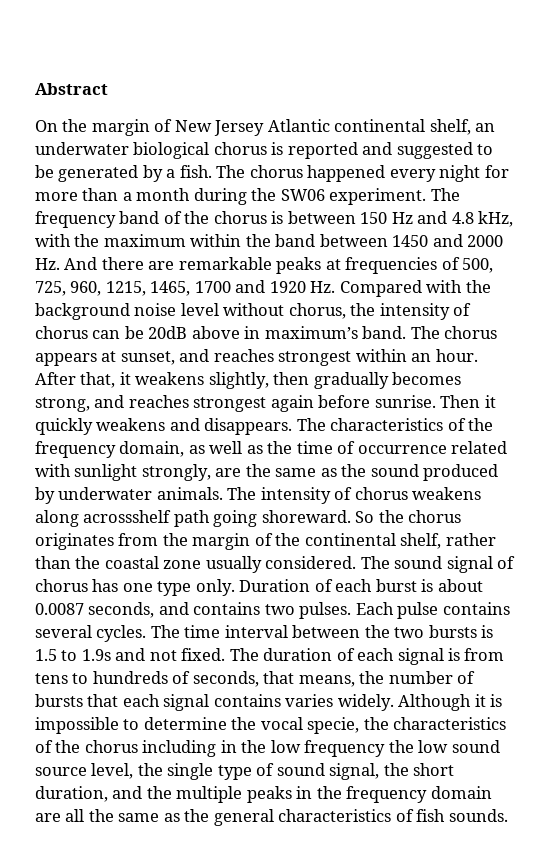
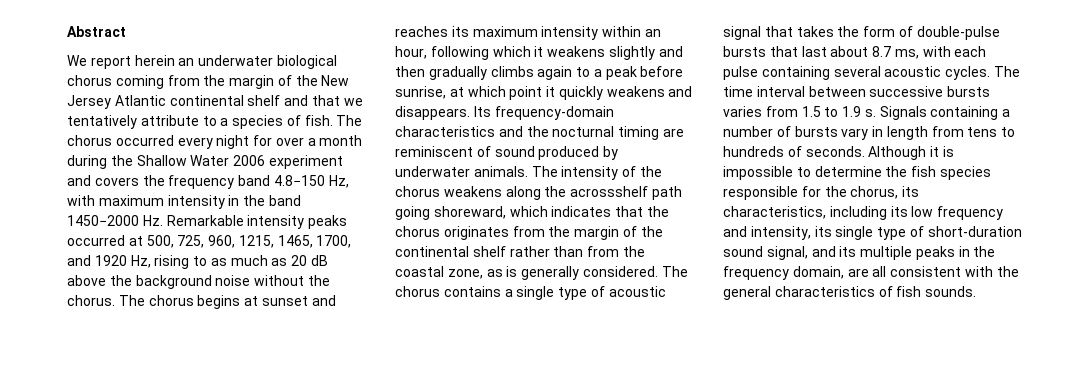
- On the margin of New Jersey Atlantic continental shelf, an underwater biological chorus is reported and suggested to be generated by a fish.
+ We report herein an underwater biological chorus coming from the margin of the New Jersey Atlantic continental shelf and that we tentatively attribute to a species of fish.
- The chorus happened every night for more than a month during the SW06 experiment. The frequency band of the chorus is between 150 Hz and 4.8 kHz, with the maximum within the band between 1450 and 2000 Hz. And there are remarkable peaks at frequencies of 500, 725, 960, 1215, 1465, 1700 and 1920 Hz. Compared with the background noise level without chorus, the intensity of chorus can be 20dB above in maximum’s band. The chorus appears at sunset, and reaches strongest within an hour. After that, it weakens slightly, then gradually becomes strong, and reaches strongest again before sunrise. Then it quickly weakens and disappears.
+ The chorus occurred every night for over a month during the Shallow Water 2006 experiment and covers the frequency band 4.8−150 Hz, with maximum intensity in the band 1450−2000 Hz. Remarkable intensity peaks occurred at 500, 725, 960, 1215, 1465, 1700, and 1920 Hz, rising to as much as 20 dB above the background noise without the chorus. The chorus begins at sunset and reaches its maximum intensity within an hour, following which it weakens slightly and then gradually climbs again to a peak before sunrise, at which point it quickly weakens and disappears.
- The characteristics of the frequency domain, as well as the time of occurrence related with sunlight strongly, are the same as the sound produced by underwater animals.
+ Its frequency-domain characteristics and the nocturnal timing are reminiscent of sound produced by underwater animals.
- The intensity of chorus weakens along acrossshelf path going shoreward. So the chorus originates from the margin of the continental shelf, rather than the coastal zone usually considered. The sound signal of chorus has one type only. Duration of each burst is about 0.0087 seconds, and contains two pulses. Each pulse contains several cycles.
+ The intensity of the chorus weakens along the acrossshelf path going shoreward, which indicates that the chorus originates from the margin of the continental shelf rather than from the coastal zone, as is generally considered. The chorus contains a single type of acoustic signal that takes the form of double-pulse bursts that last about 8.7 ms, with each pulse containing several acoustic cycles.
- The time interval between the two bursts is 1.5 to 1.9s and not fixed. The duration of each signal is from tens to hundreds of seconds, that means, the number of bursts that each signal contains varies widely.
+ The time interval between successive bursts varies from 1.5 to 1.9 s. Signals containing a number of bursts vary in length from tens to hundreds of seconds.
- Although it is impossible to determine the vocal specie, the characteristics of the chorus including in the low frequency the low sound source level, the single type of sound signal, the short duration, and the multiple peaks in the frequency domain are all the same as the general characteristics of fish sounds.
+ Although it is impossible to determine the fish species responsible for the chorus, its characteristics, including its low frequency and intensity, its single type of short-duration sound signal, and its multiple peaks in the frequency domain, are all consistent with the general characteristics of fish sounds.

